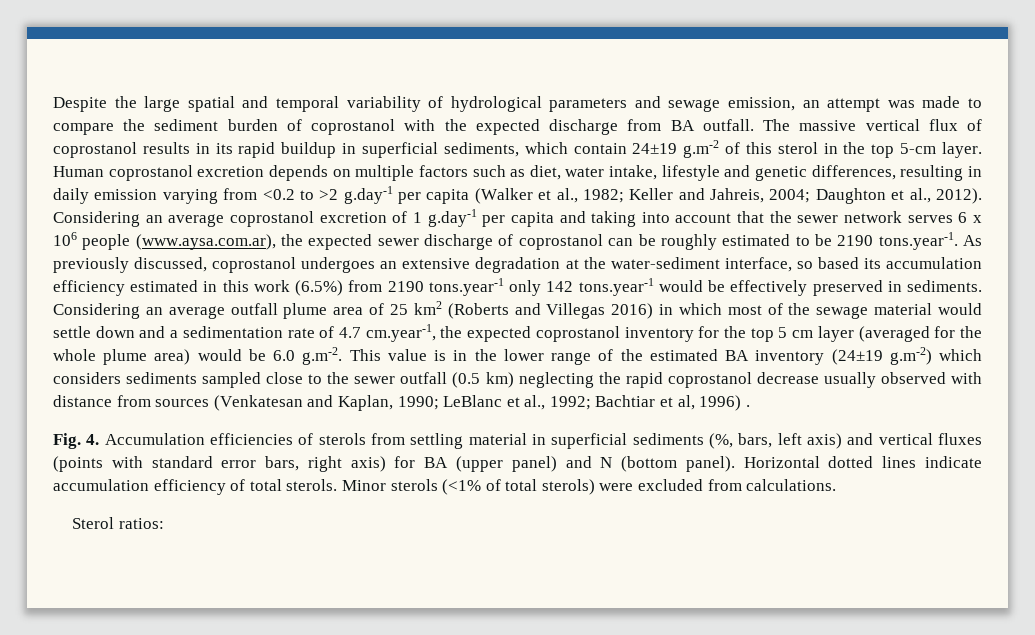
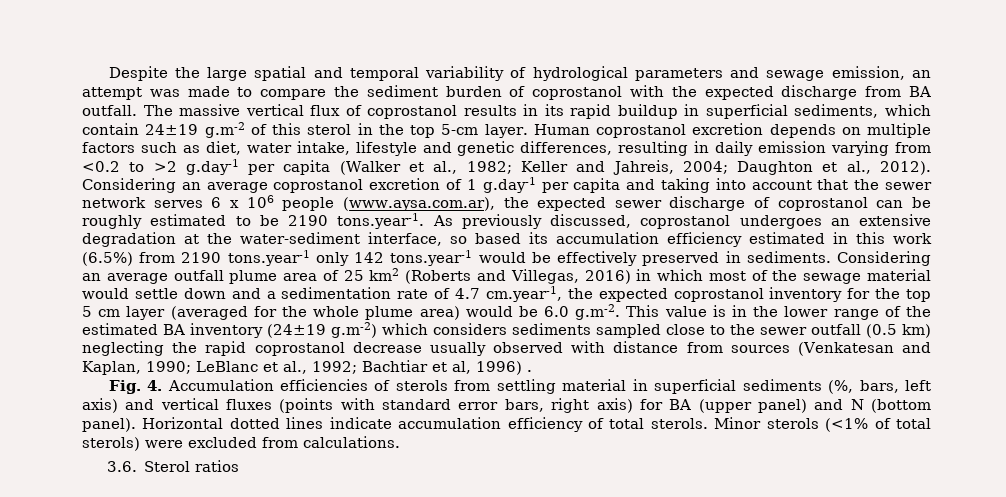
- Considering an average outfall plume area of 25 km2 (Roberts and Villegas 2016) in which most of the sewage material would settle down and a sedimentation rate of 4.7 cm.year-1, the expected coprostanol inventory for the top 5 cm layer (averaged for the whole plume area) would be 6.0 g.m-2. This value is in the lower range of the estimated BA inventory (24±19 g.m-2) which considers sediments sampled close to the sewer outfall (0.5 km) neglecting the rapid coprostanol decrease usually observed with distance from sources (Venkatesan and Kaplan, 1990;
+ Considering an average outfall plume area of 25 km2 (Roberts and Villegas, 2016) in which most of the sewage material would settle down and a sedimentation rate of 4.7 cm.year-1, the expected coprostanol inventory for the top 5 cm layer (averaged for the whole plume area) would be 6.0 g.m-2. This value is in the lower range of the estimated BA inventory (24±19 g.m-2) which considers sediments sampled close to the sewer outfall (0.5 km) neglecting the rapid coprostanol decrease usually observed with distance from sources (Venkatesan and Kaplan, 1990;
- Sterol ratios:
+ 3.6. Sterol ratios

